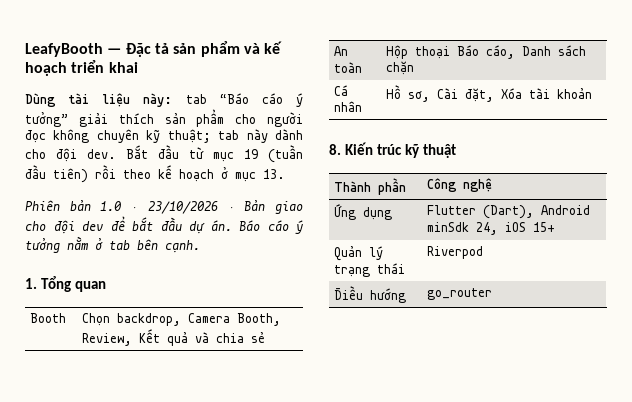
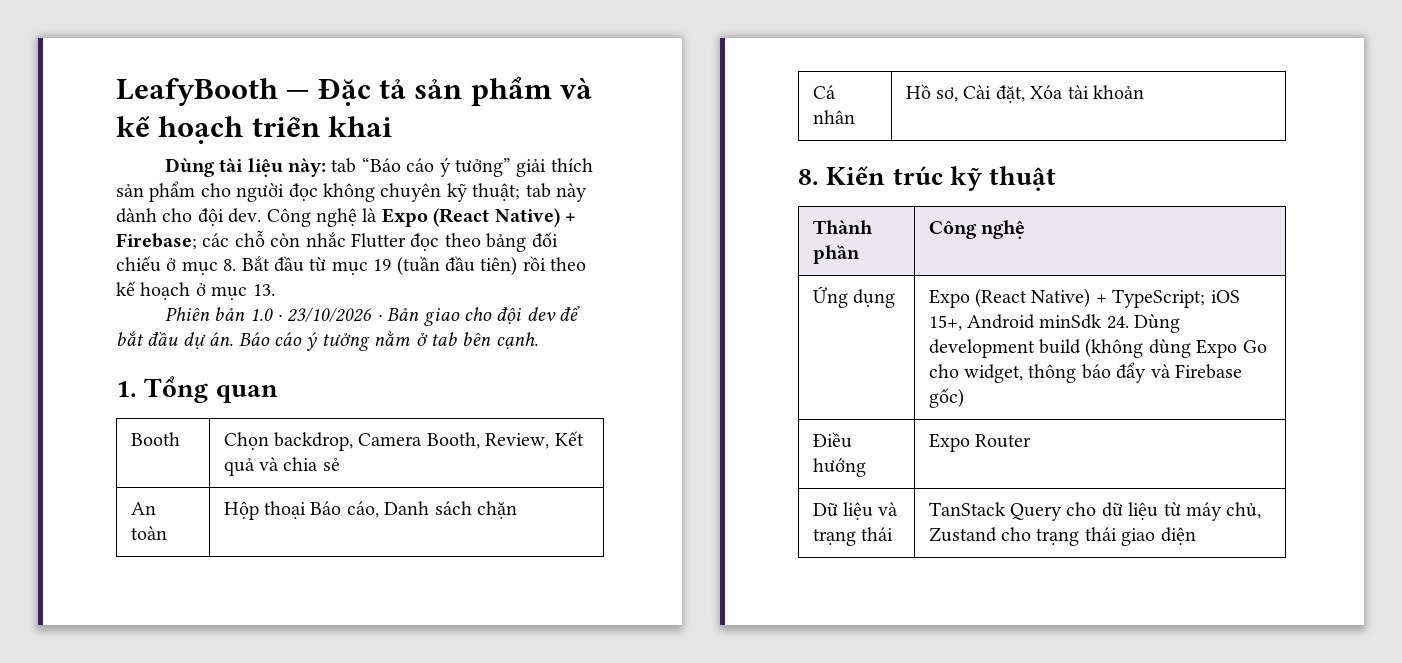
- Bắt đầu từ mục 19 (tuần đầu tiên) rồi theo kế hoạch ở mục 13.
+ Công nghệ là Expo (React Native) + Firebase; các chỗ còn nhắc Flutter đọc theo bảng đối chiếu ở mục 8. Bắt đầu từ mục 19 (tuần đầu tiên) rồi theo kế hoạch ở mục 13.
- Ứng dụng | Flutter (Dart), Android minSdk 24, iOS 15+
- Quản lý trạng thái | Riverpod
- Điều hướng | go_router
+ Ứng dụng | Expo (React Native) + TypeScript; iOS 15+, Android minSdk 24. Dùng development build (không dùng Expo Go cho widget, thông báo đẩy và Firebase gốc)
+ Điều hướng | Expo Router
+ Dữ liệu và trạng thái | TanStack Query cho dữ liệu từ máy chủ, Zustand cho trạng thái giao diện

